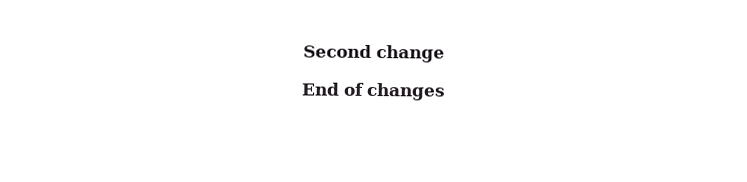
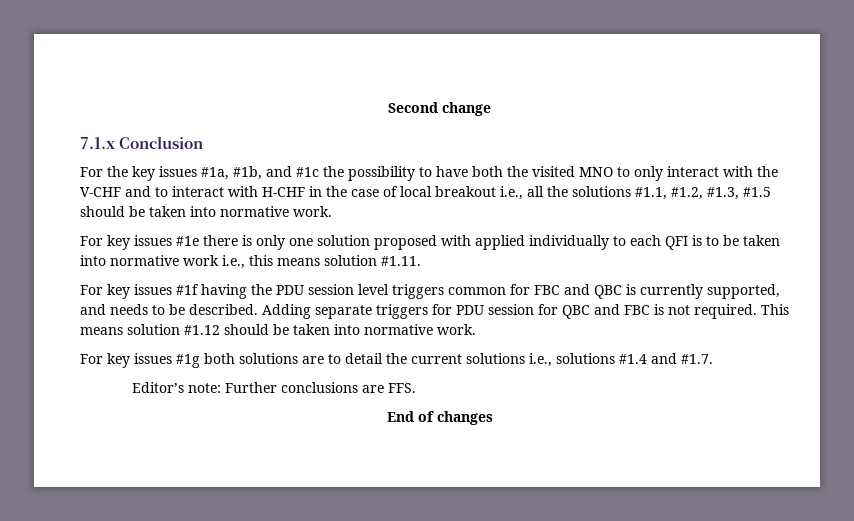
+ 7.1.x Conclusion
+ For the key issues #1a, #1b, and #1c the possibility to have both the visited MNO to only interact with the V-CHF and to interact with H-CHF in the case of local breakout i.e., all the solutions #1.1, #1.2, #1.3, #1.5 should be taken into normative work.
+ For key issues #1e there is only one solution proposed with applied individually to each QFI is to be taken into normative work i.e., this means solution #1.11.
+ For key issues #1f having the PDU session level triggers common for FBC and QBC is currently supported, and needs to be described. Adding separate triggers for PDU session for QBC and FBC is not required. This means solution #1.12 should be taken into normative work.
+ For key issues #1g both solutions are to detail the current solutions i.e., solutions #1.4 and #1.7.
+ Editor’s note: Further conclusions are FFS.

